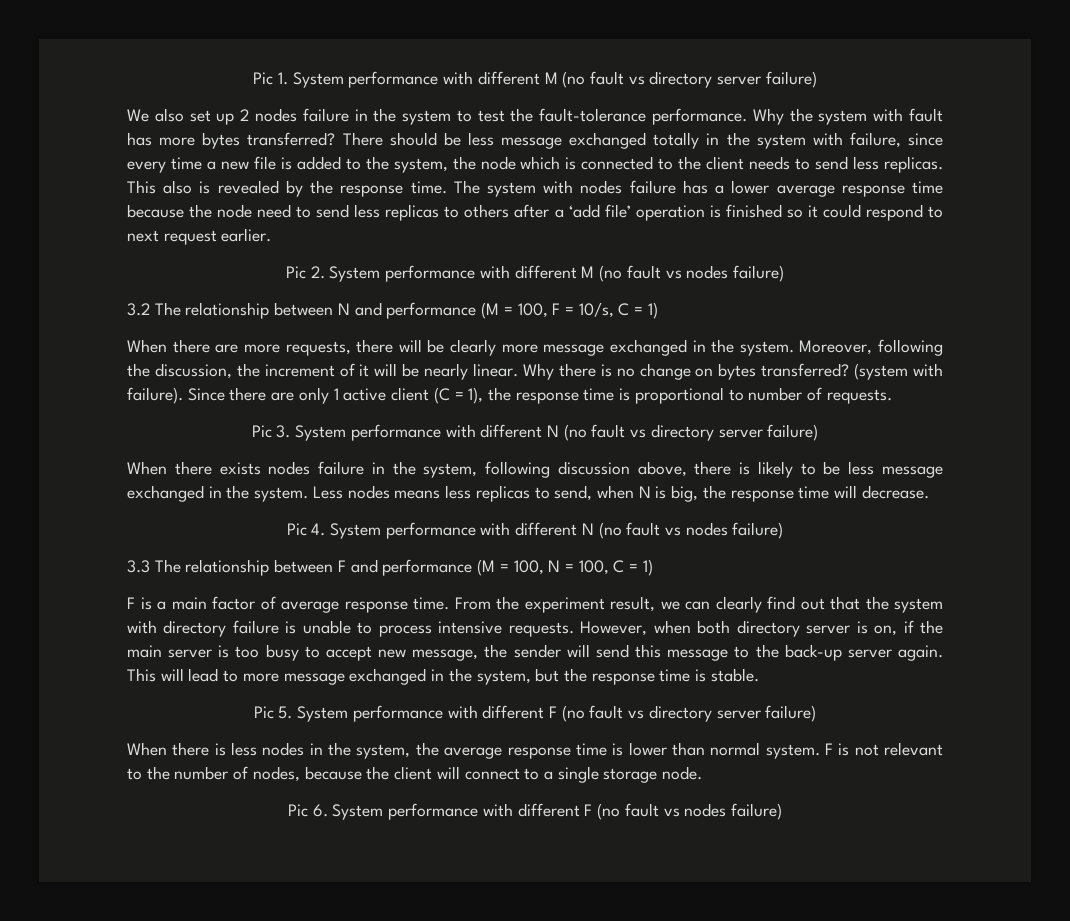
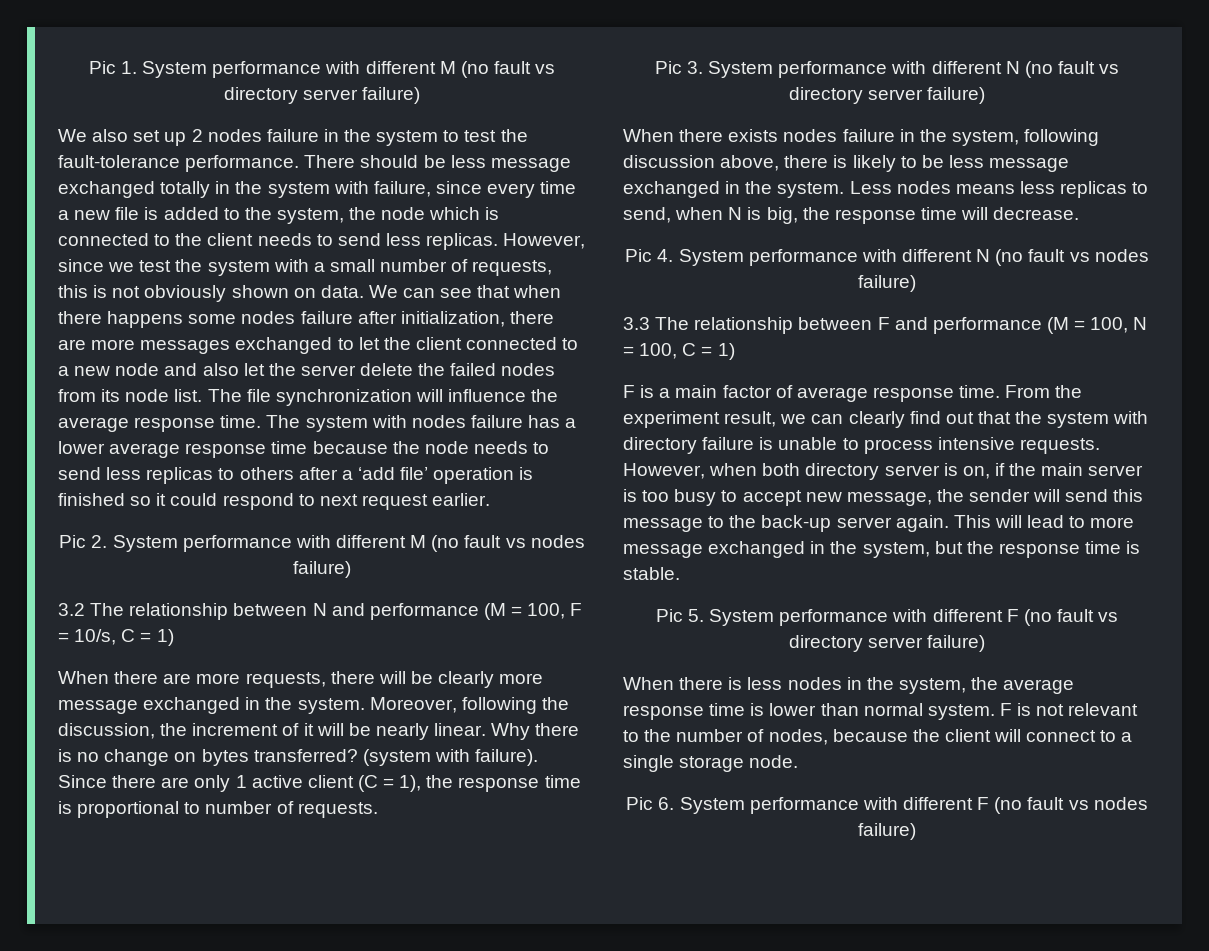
- Why the system with fault has more bytes transferred?
- This also is revealed by the response time.
+ However, since we test the system with a small number of requests, this is not obviously shown on data. We can see that when there happens some nodes failure after initialization, there are more messages exchanged to let the client connected to a new node and also let the server delete the failed nodes from its node list. The file synchronization will influence the average response time.
- The system with nodes failure has a lower average response time because the node need to send less replicas to others after a ‘add file’ operation is finished so it could respond to next request earlier.
+ The system with nodes failure has a lower average response time because the node needs to send less replicas to others after a ‘add file’ operation is finished so it could respond to next request earlier.

